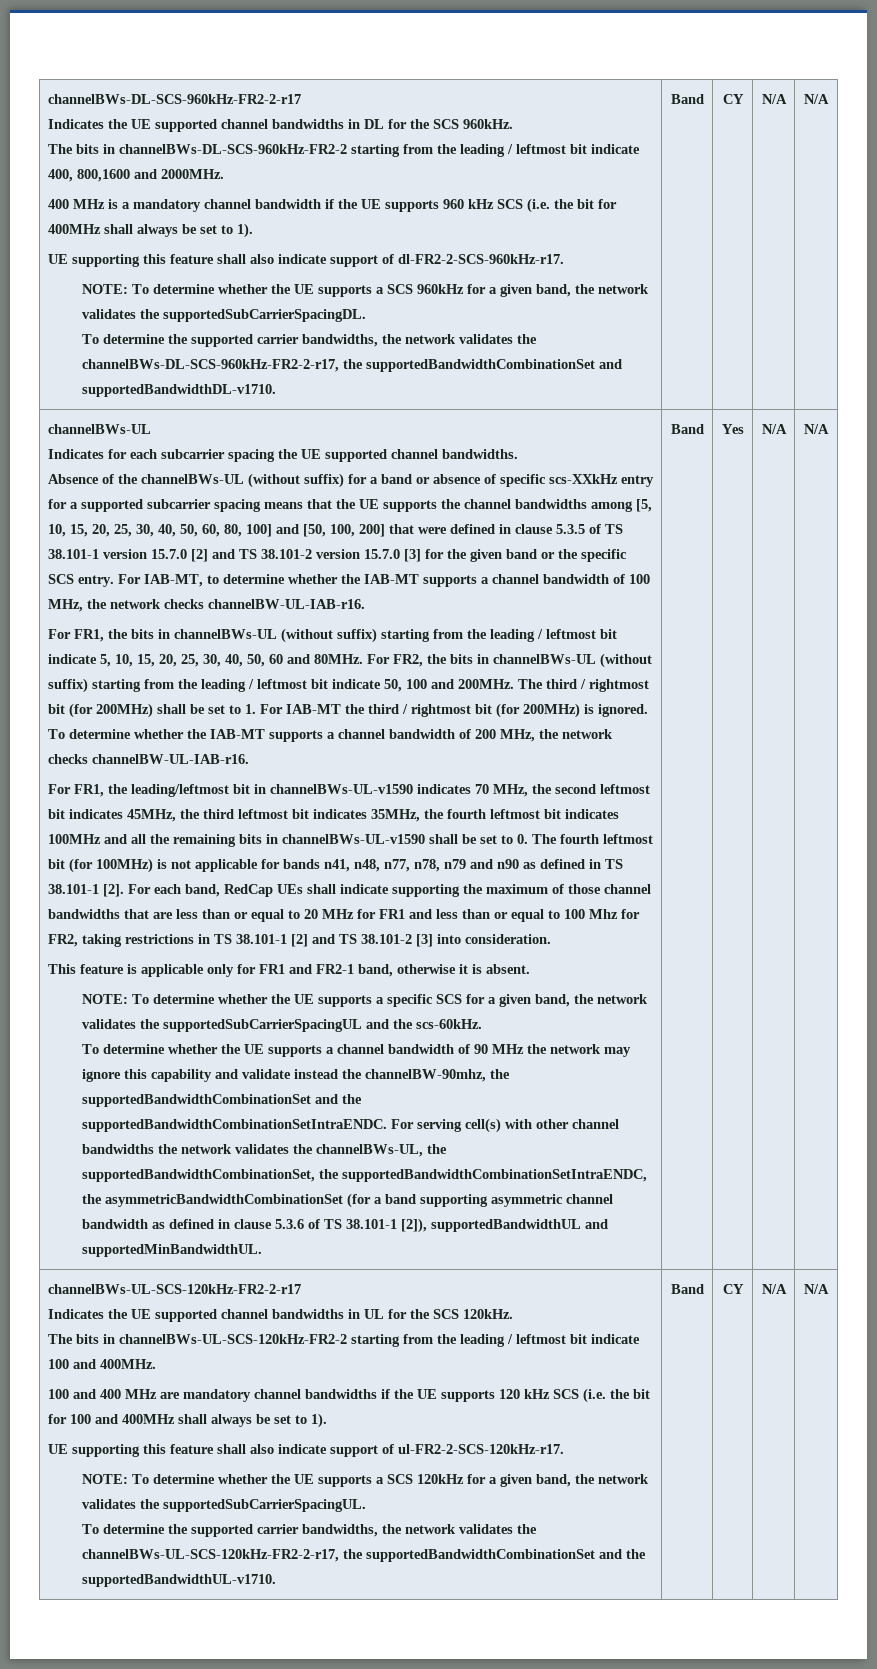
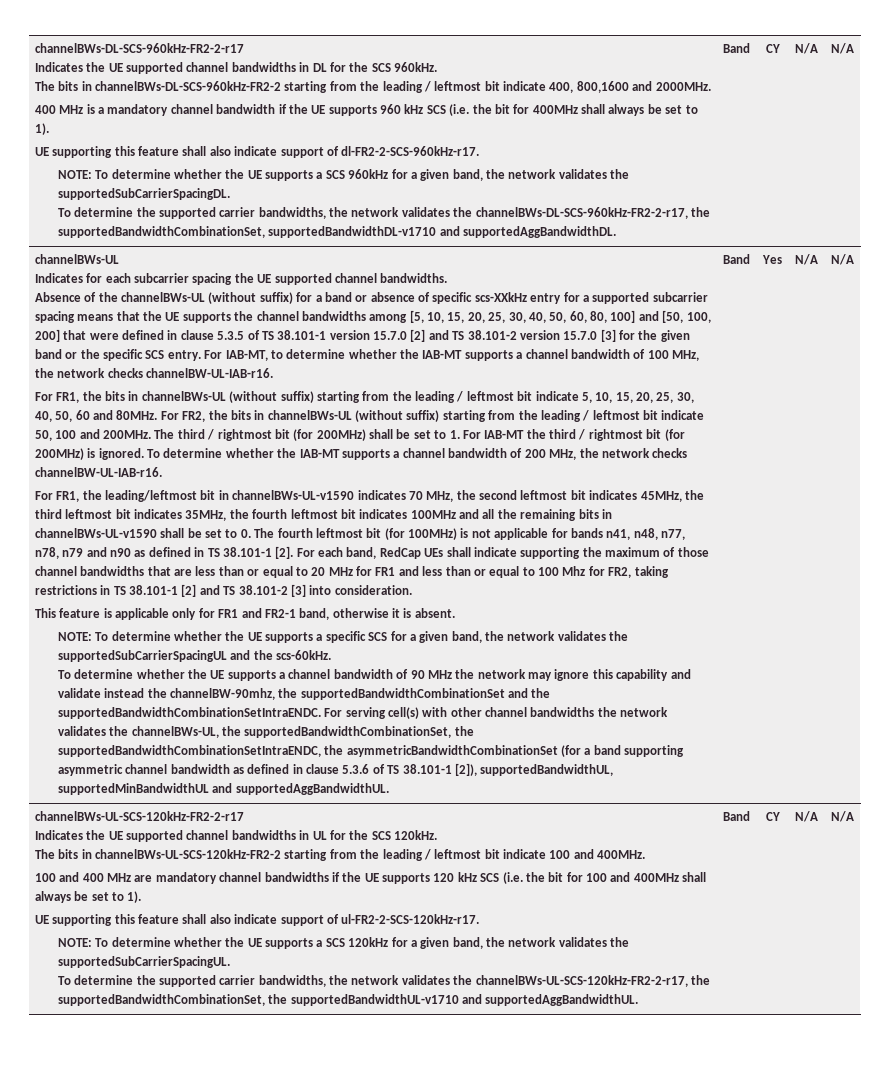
- To determine the supported carrier bandwidths, the network validates the channelBWs-DL-SCS-960kHz-FR2-2-r17, the supportedBandwidthCombinationSet and supportedBandwidthDL-v1710.
+ To determine the supported carrier bandwidths, the network validates the channelBWs-DL-SCS-960kHz-FR2-2-r17, the supportedBandwidthCombinationSet, supportedBandwidthDL-v1710 and supportedAggBandwidthDL.
- For serving cell(s) with other channel bandwidths the network validates the channelBWs-UL, the supportedBandwidthCombinationSet, the supportedBandwidthCombinationSetIntraENDC, the asymmetricBandwidthCombinationSet (for a band supporting asymmetric channel bandwidth as defined in clause 5.3.6 of TS 38.101-1 [2]), supportedBandwidthUL and supportedMinBandwidthUL.
+ For serving cell(s) with other channel bandwidths the network validates the channelBWs-UL, the supportedBandwidthCombinationSet, the supportedBandwidthCombinationSetIntraENDC, the asymmetricBandwidthCombinationSet (for a band supporting asymmetric channel bandwidth as defined in clause 5.3.6 of TS 38.101-1 [2]), supportedBandwidthUL, supportedMinBandwidthUL and supportedAggBandwidthUL.
- To determine the supported carrier bandwidths, the network validates the channelBWs-UL-SCS-120kHz-FR2-2-r17, the supportedBandwidthCombinationSet and the supportedBandwidthUL-v1710.
+ To determine the supported carrier bandwidths, the network validates the channelBWs-UL-SCS-120kHz-FR2-2-r17, the supportedBandwidthCombinationSet, the supportedBandwidthUL-v1710 and supportedAggBandwidthUL.

